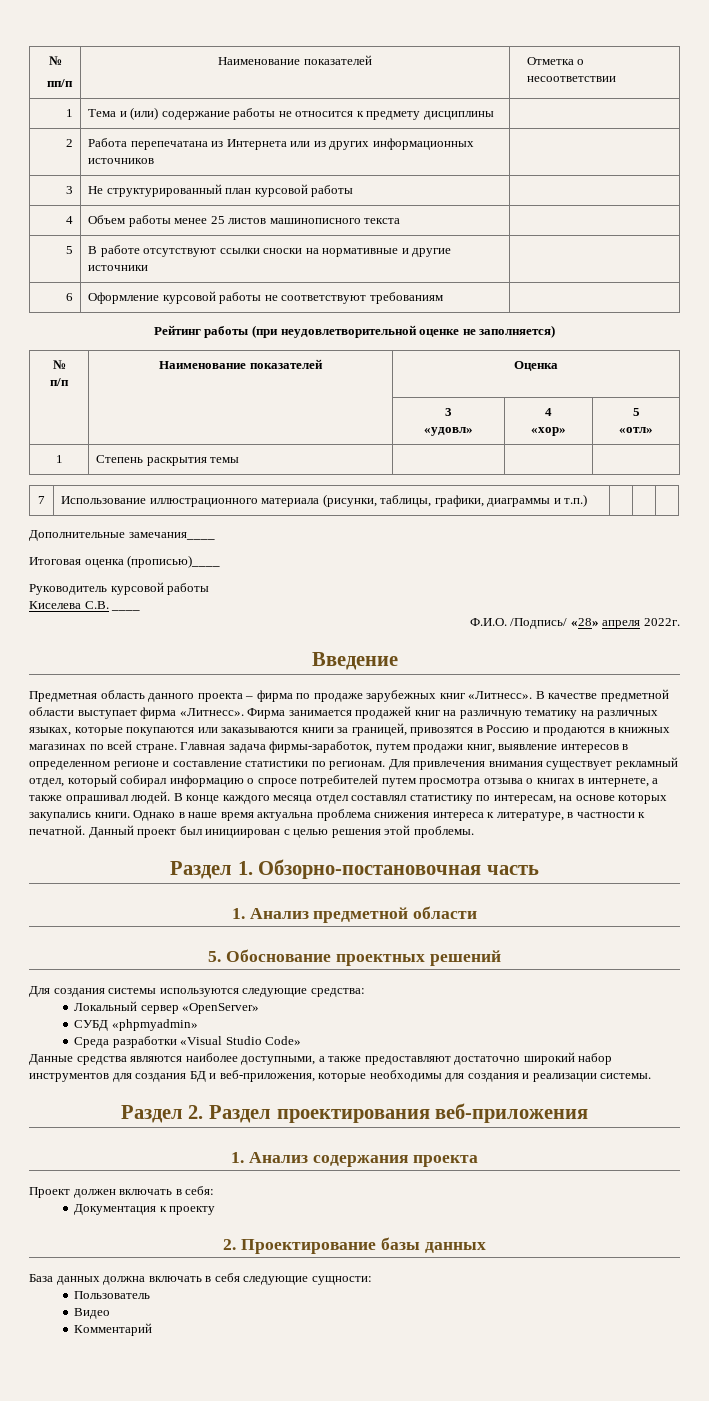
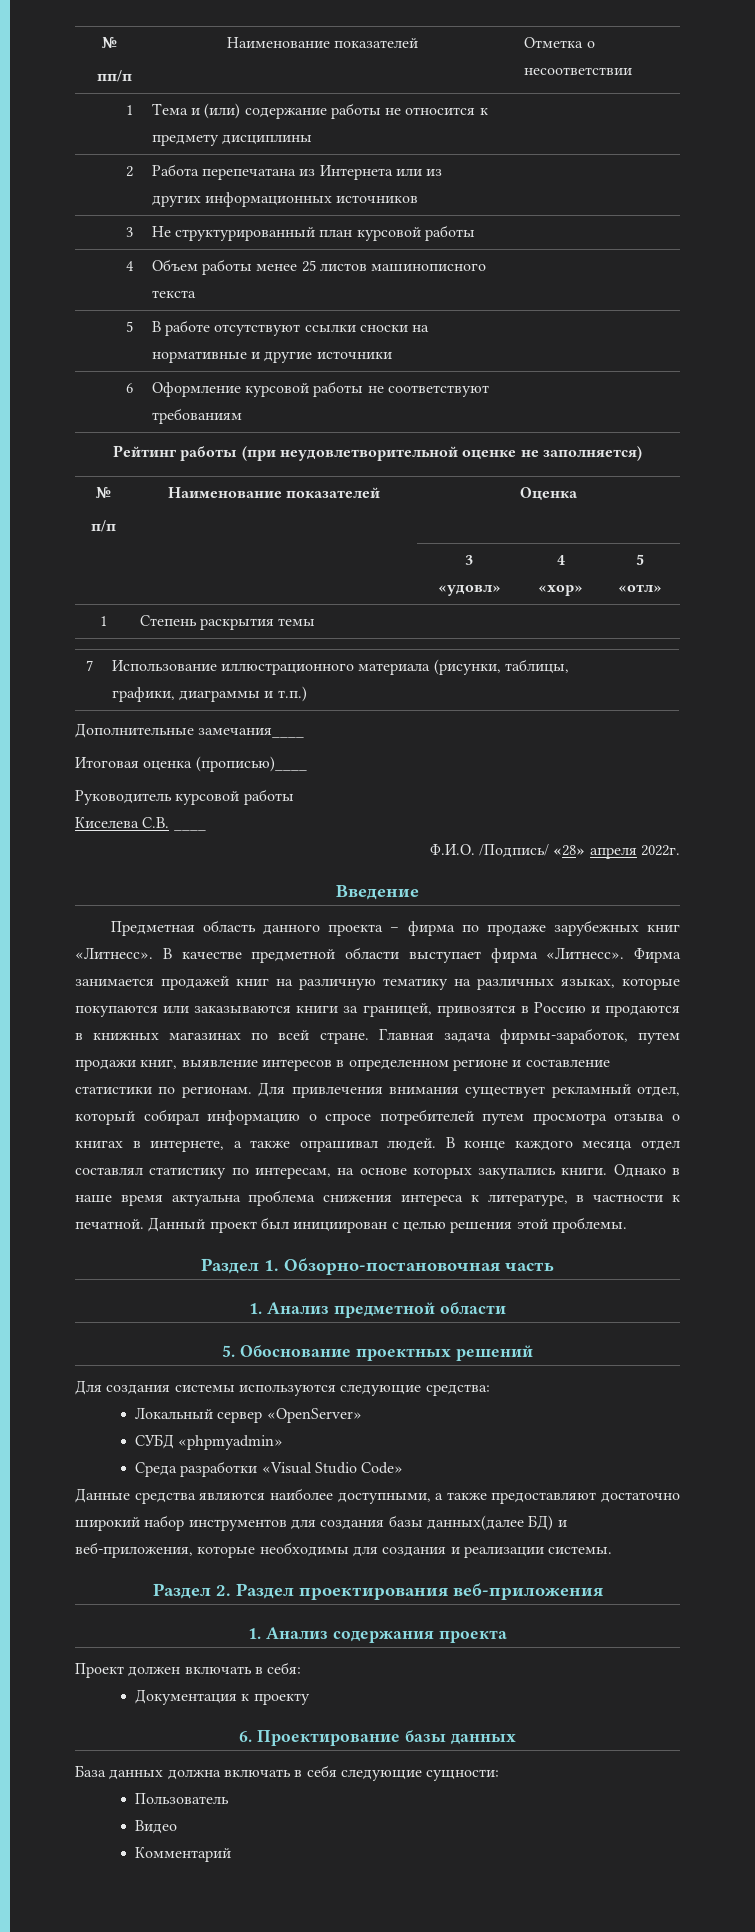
- Данные средства являются наиболее доступными, а также предоставляют достаточно широкий набор инструментов для создания БД и веб-приложения, которые необходимы для создания и реализации системы.
+ Данные средства являются наиболее доступными, а также предоставляют достаточно широкий набор инструментов для создания базы данных(далее БД) и веб-приложения, которые необходимы для создания и реализации системы.
- 2. Проектирование базы данных
+ 6. Проектирование базы данных

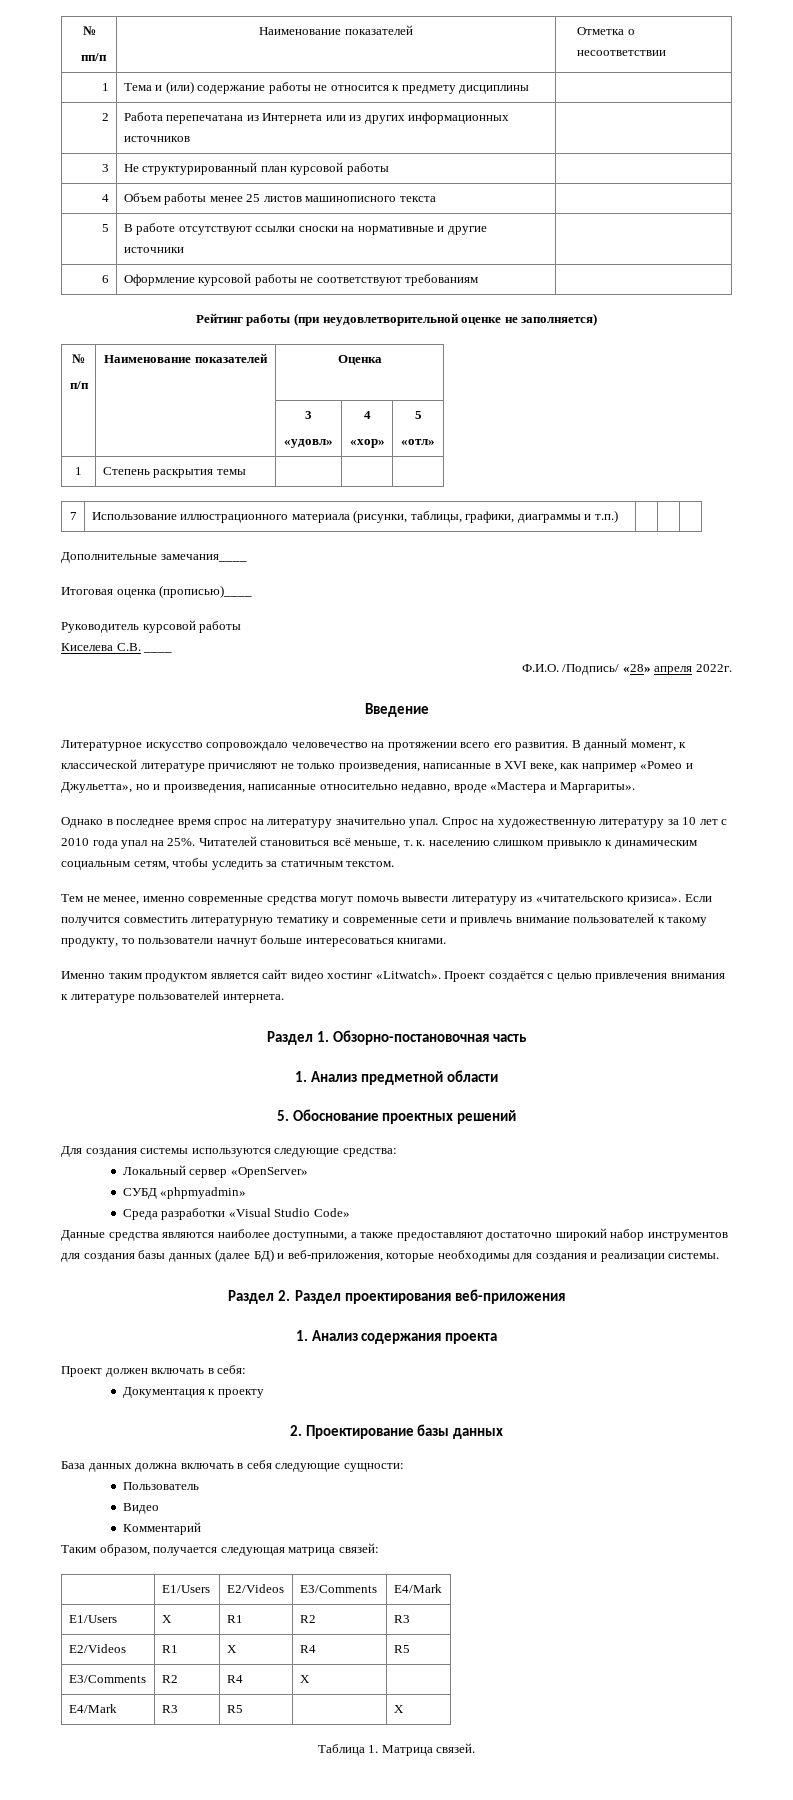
- Предметная область данного проекта – фирма по продаже зарубежных книг «Литнесс». В качестве предметной области выступает фирма «Литнесс». Фирма занимается продажей книг на различную тематику на различных языках, которые покупаются или заказываются книги за границей, привозятся в Россию и продаются в книжных магазинах по всей стране. Главная задача фирмы-заработок, путем продажи книг, выявление интересов в определенном регионе и составление статистики по регионам. Для привлечения внимания существует рекламный отдел, который собирал информацию о спросе потребителей путем просмотра отзыва о книгах в интернете, а также опрашивал людей. В конце каждого месяца отдел составлял статистику по интересам, на основе которых закупались книги. Однако в наше время актуальна проблема снижения интереса к литературе, в частности к печатной. Данный проект был инициирован с целью решения этой проблемы.
+ Литературное искусство сопровождало человечество на протяжении всего его развития. В данный момент, к классической литературе причисляют не только произведения, написанные в XVI веке, как например «Ромео и Джульетта», но и произведения, написанные относительно недавно, вроде «Мастера и Маргариты».
+ Однако в последнее время спрос на литературу значительно упал. Спрос на художественную литературу за 10 лет с 2010 года упал на 25%. Читателей становиться всё меньше, т. к. населению слишком привыкло к динамическим социальным сетям, чтобы уследить за статичным текстом.
+ Тем не менее, именно современные средства могут помочь вывести литературу из «читательского кризиса». Если получится совместить литературную тематику и современные сети и привлечь внимание пользователей к такому продукту, то пользователи начнут больше интересоваться книгами.
+ Именно таким продуктом является сайт видео хостинг «Litwatch». Проект создаётся с целью привлечения внимания к литературе пользователей интернета.
- Данные средства являются наиболее доступными, а также предоставляют достаточно широкий набор инструментов для создания базы данных(далее БД) и веб-приложения, которые необходимы для создания и реализации системы.
+ Данные средства являются наиболее доступными, а также предоставляют достаточно широкий набор инструментов для создания базы данных (далее БД) и веб-приложения, которые необходимы для создания и реализации системы.
- 6. Проектирование базы данных
+ 2. Проектирование базы данных
+ Таким образом, получается следующая матрица связей:
+ | E1/Users | E2/Videos | E3/Comments | E4/Mark
+ E1/Users | X | R1 | R2 | R3
+ E2/Videos | R1 | X | R4 | R5
+ E3/Comments | R2 | R4 | X |
+ E4/Mark | R3 | R5 | | X
+ Таблица 1. Матрица связей.

